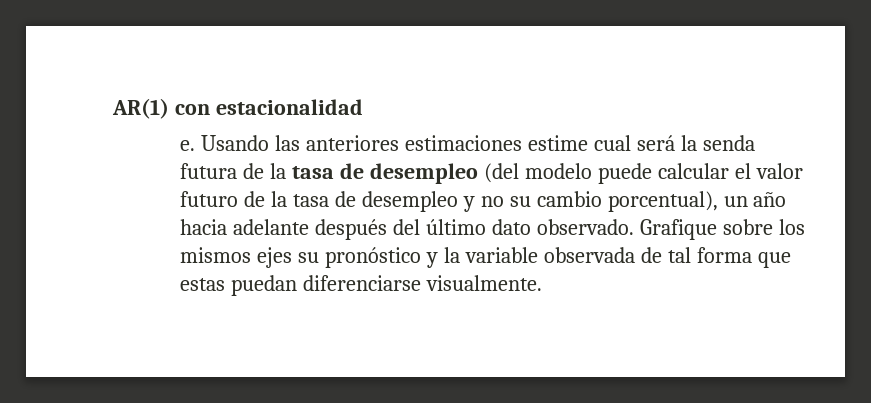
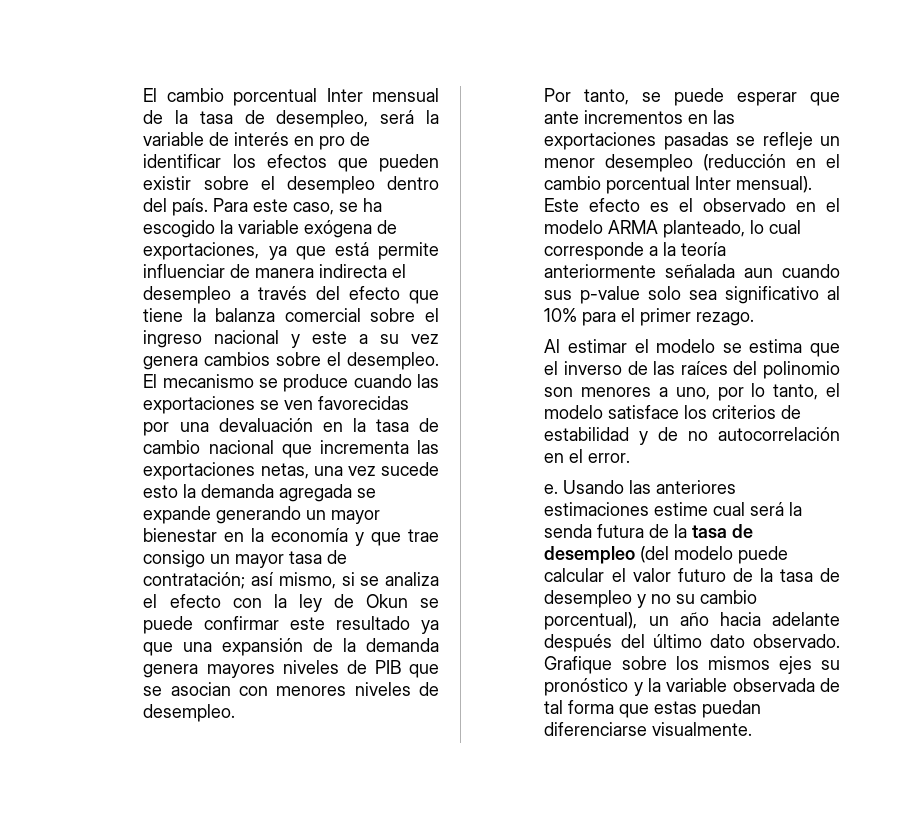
- AR(1) con estacionalidad
+ El cambio porcentual Inter mensual de la tasa de desempleo, será la variable de interés en pro de identificar los efectos que pueden existir sobre el desempleo dentro del país. Para este caso, se ha escogido la variable exógena de exportaciones, ya que está permite influenciar de manera indirecta el desempleo a través del efecto que tiene la balanza comercial sobre el ingreso nacional y este a su vez genera cambios sobre el desempleo. El mecanismo se produce cuando las exportaciones se ven favorecidas por una devaluación en la tasa de cambio nacional que incrementa las exportaciones netas, una vez sucede esto la demanda agregada se expande generando un mayor bienestar en la economía y que trae consigo un mayor tasa de contratación; así mismo, si se analiza el efecto con la ley de Okun se puede confirmar este resultado ya que una expansión de la demanda genera mayores niveles de PIB que se asocian con menores niveles de desempleo.
+ Por tanto, se puede esperar que ante incrementos en las exportaciones pasadas se refleje un menor desempleo (reducción en el cambio porcentual Inter mensual). Este efecto es el observado en el modelo ARMA planteado, lo cual corresponde a la teoría anteriormente señalada aun cuando sus p-value solo sea significativo al 10% para el primer rezago.
+ Al estimar el modelo se estima que el inverso de las raíces del polinomio son menores a uno, por lo tanto, el modelo satisface los criterios de estabilidad y de no autocorrelación en el error.

